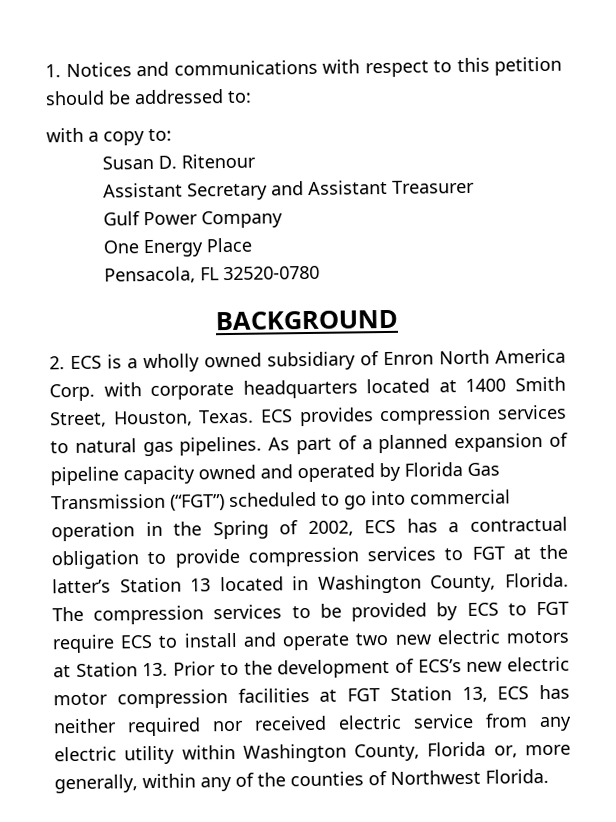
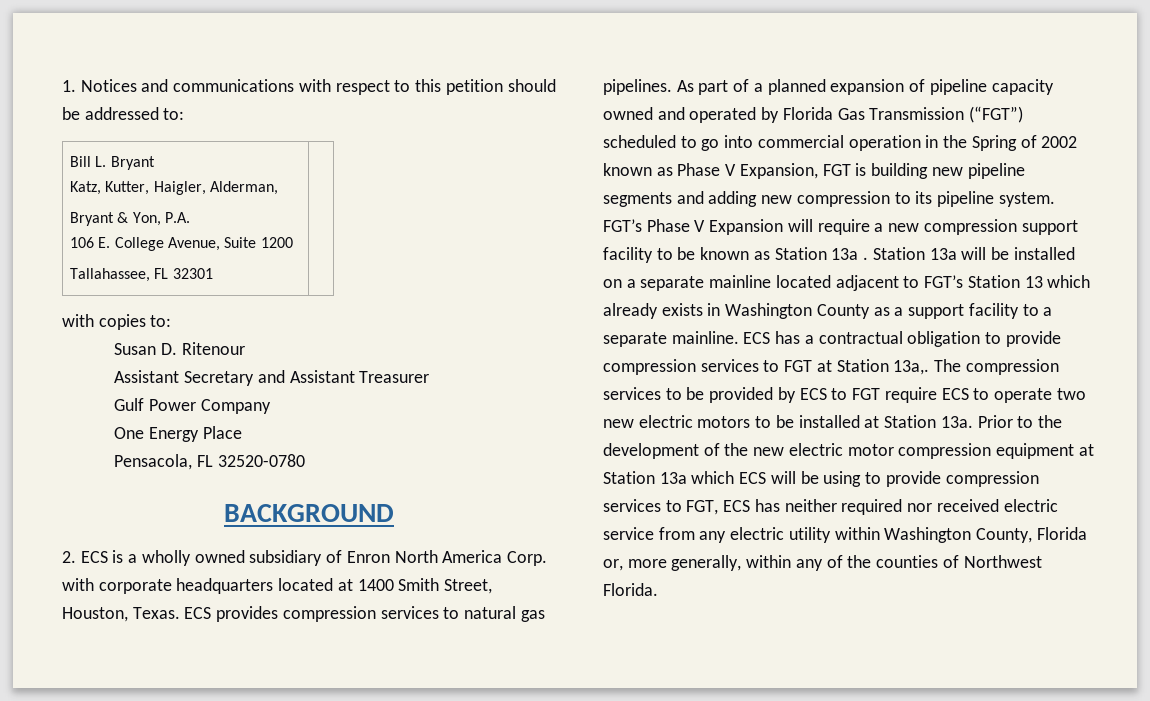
- with a copy to:
+ Bill L. Bryant
+ Katz, Kutter, Haigler, Alderman,
+ Bryant & Yon, P.A.
+ 106 E. College Avenue, Suite 1200
+ Tallahassee, FL 32301 |
+ with copies to:
- As part of a planned expansion of pipeline capacity owned and operated by Florida Gas Transmission (“FGT”) scheduled to go into commercial operation in the Spring of 2002, ECS has a contractual obligation to provide compression services to FGT at the latter’s Station 13 located in Washington County, Florida.
+ As part of a planned expansion of pipeline capacity owned and operated by Florida Gas Transmission (“FGT”) scheduled to go into commercial operation in the Spring of 2002 known as Phase V Expansion, FGT is building new pipeline segments and adding new compression to its pipeline system. FGT’s Phase V Expansion will require a new compression support facility to be known as Station 13a . Station 13a will be installed on a separate mainline located adjacent to FGT’s Station 13 which already exists in Washington County as a support facility to a separate mainline. ECS has a contractual obligation to provide compression services to FGT at Station 13a,.
- The compression services to be provided by ECS to FGT require ECS to install and operate two new electric motors at Station 13. Prior to the development of ECS’s new electric motor compression facilities at FGT Station 13, ECS has neither required nor received electric service from any electric utility within Washington County, Florida or, more generally, within any of the counties of Northwest Florida.
+ The compression services to be provided by ECS to FGT require ECS to operate two new electric motors to be installed at Station 13a. Prior to the development of the new electric motor compression equipment at Station 13a which ECS will be using to provide compression services to FGT, ECS has neither required nor received electric service from any electric utility within Washington County, Florida or, more generally, within any of the counties of Northwest Florida.

